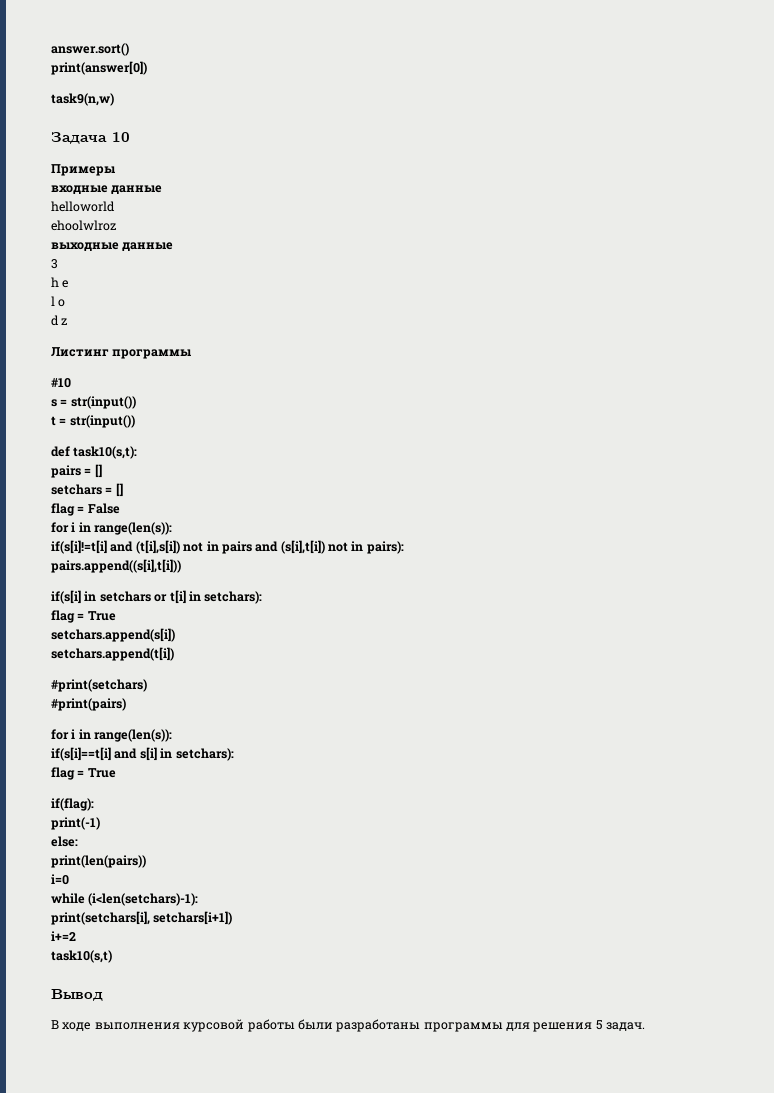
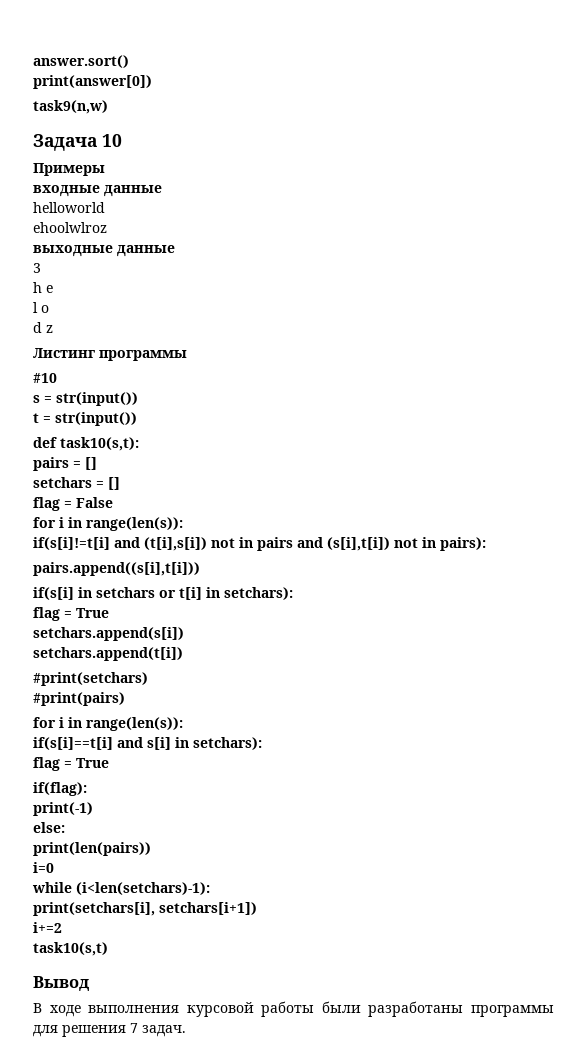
- В ходе выполнения курсовой работы были разработаны программы для решения 5 задач.
+ В ходе выполнения курсовой работы были разработаны программы для решения 7 задач.

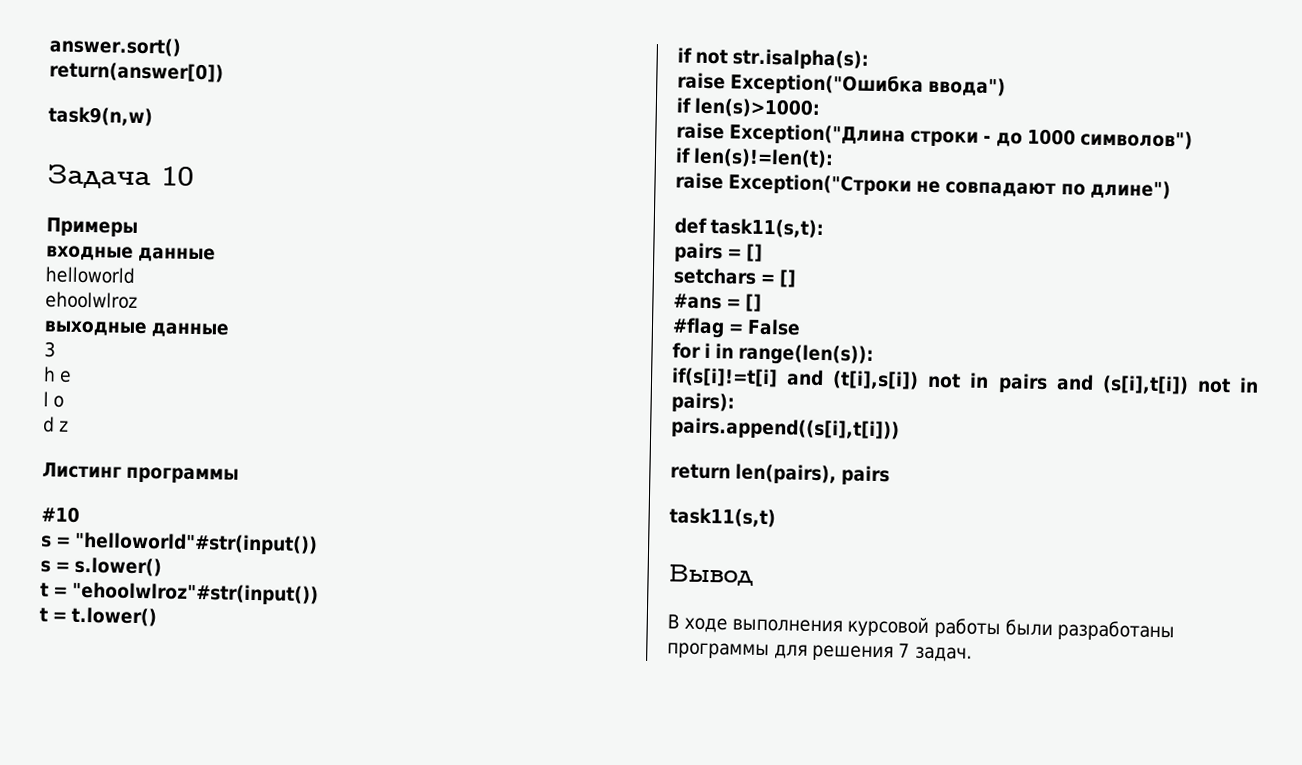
- print(answer[0])
+ return(answer[0])
- s = str(input())
- t = str(input())
+ s = "helloworld"#str(input())
+ s = s.lower()
+ t = "ehoolwlroz"#str(input())
+ t = t.lower()
+ if not str.isalpha(s):
+ raise Exception("Ошибка ввода")
+ if len(s)>1000:
+ raise Exception("Длина строки - до 1000 символов")
+ if len(s)!=len(t):
+ raise Exception("Строки не совпадают по длине")
- def task10(s,t):
+ def task11(s,t):
- flag = False
+ #ans = []
+ #flag = False
- if(s[i] in setchars or t[i] in setchars):
- flag = True
- setchars.append(s[i])
- setchars.append(t[i])
- #print(setchars)
- #print(pairs)
- for i in range(len(s)):
- if(s[i]==t[i] and s[i] in setchars):
- flag = True
- if(flag):
- print(-1)
- else:
- print(len(pairs))
- i=0
- while (i<len(setchars)-1):
- print(setchars[i], setchars[i+1])
- i+=2
- task10(s,t)
+ return len(pairs), pairs
+ task11(s,t)

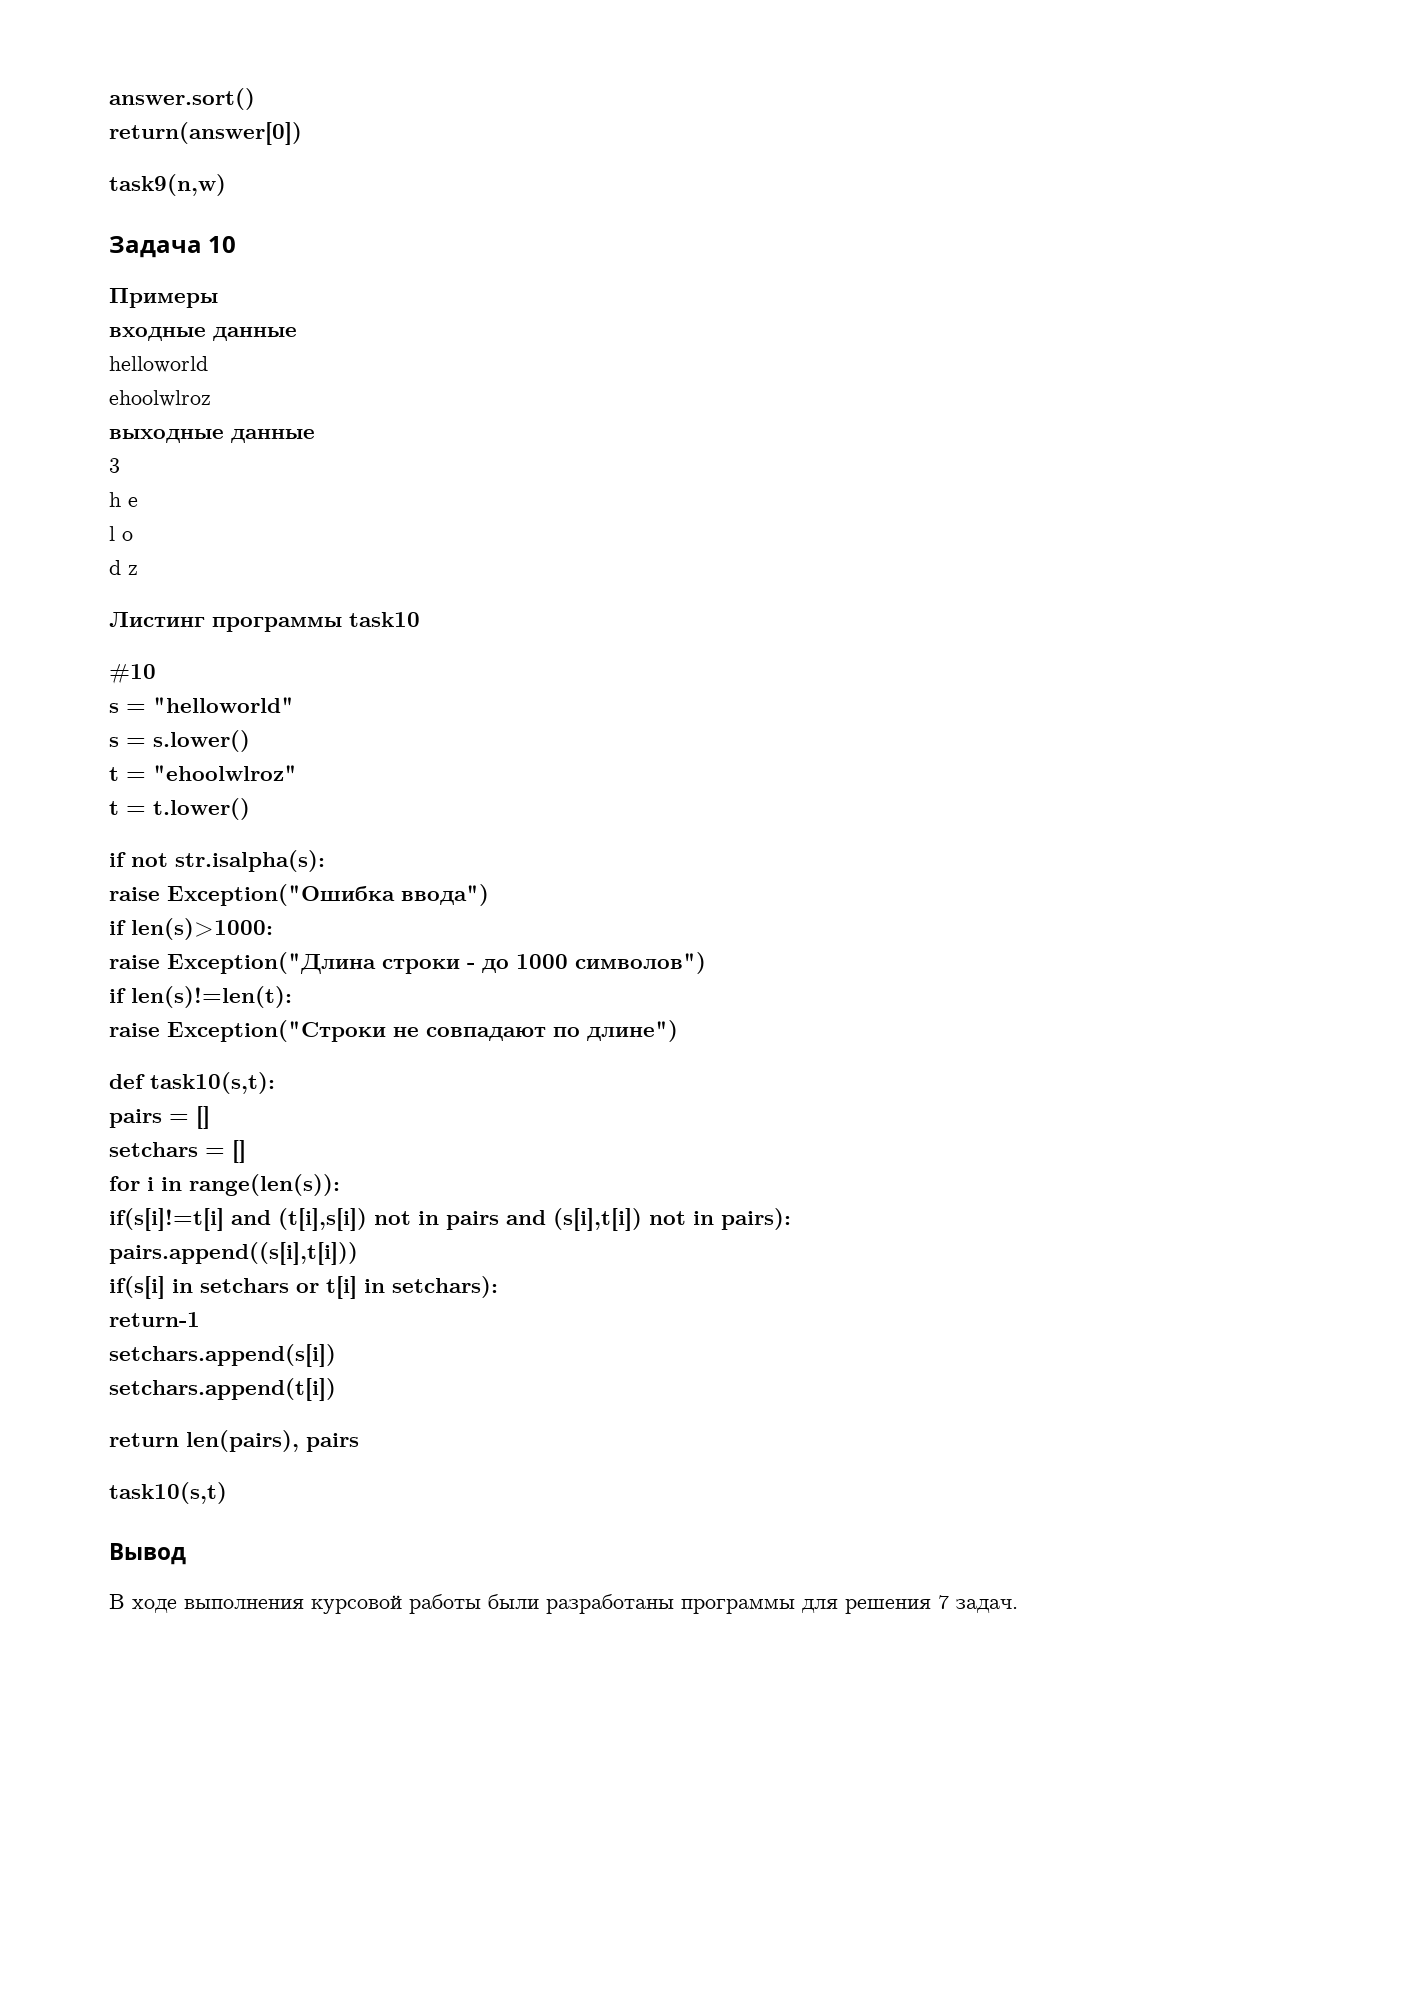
- Листинг программы
+ Листинг программы task10
- s = "helloworld"#str(input())
+ s = "helloworld"
- t = "ehoolwlroz"#str(input())
+ t = "ehoolwlroz"
- def task11(s,t):
+ def task10(s,t):
- #ans = []
- #flag = False
+ if(s[i] in setchars or t[i] in setchars):
+ return-1
+ setchars.append(s[i])
+ setchars.append(t[i])
- task11(s,t)
+ task10(s,t)

